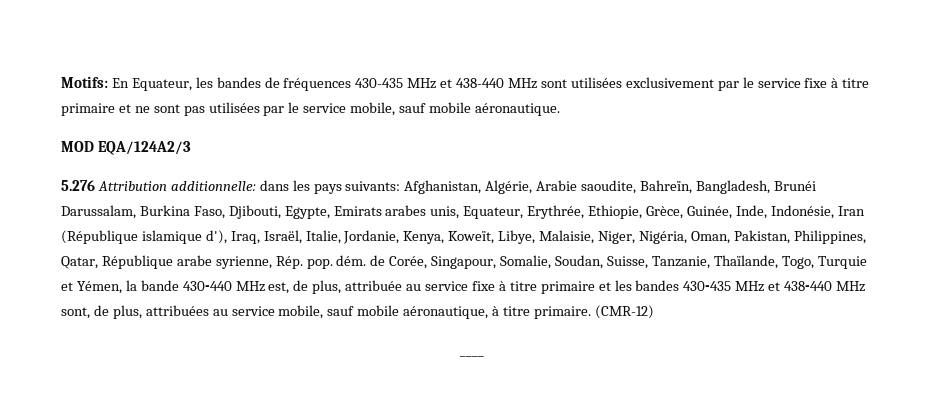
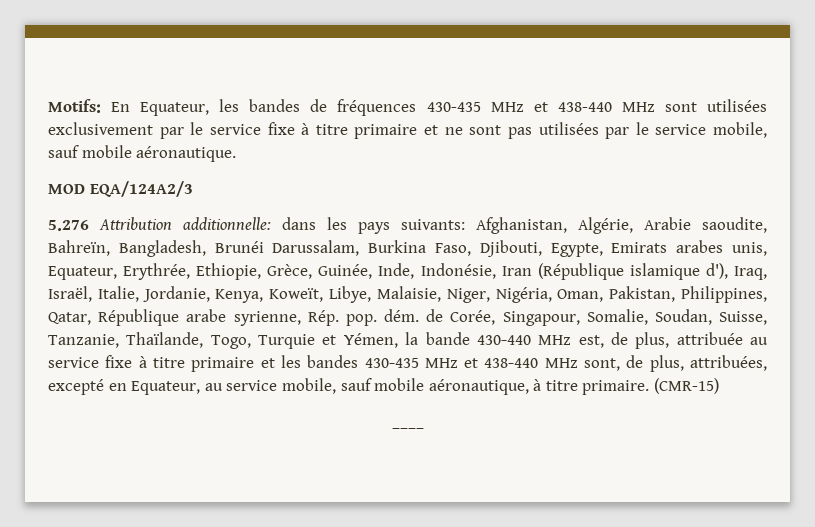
- Afghanistan, Algérie, Arabie saoudite, Bahreïn, Bangladesh, Brunéi Darussalam, Burkina Faso, Djibouti, Egypte, Emirats arabes unis, Equateur, Erythrée, Ethiopie, Grèce, Guinée, Inde, Indonésie, Iran (République islamique d'), Iraq, Israël, Italie, Jordanie, Kenya, Koweït, Libye, Malaisie, Niger, Nigéria, Oman, Pakistan, Philippines, Qatar, République arabe syrienne, Rép. pop. dém. de Corée, Singapour, Somalie, Soudan, Suisse, Tanzanie, Thaïlande, Togo, Turquie et Yémen, la bande 430-440 MHz est, de plus, attribuée au service fixe à titre primaire et les bandes 430-435 MHz et 438-440 MHz sont, de plus, attribuées au service mobile, sauf mobile aéronautique, à titre primaire.
+ Afghanistan, Algérie, Arabie saoudite, Bahreïn, Bangladesh, Brunéi Darussalam, Burkina Faso, Djibouti, Egypte, Emirats arabes unis, Equateur, Erythrée, Ethiopie, Grèce, Guinée, Inde, Indonésie, Iran (République islamique d'), Iraq, Israël, Italie, Jordanie, Kenya, Koweït, Libye, Malaisie, Niger, Nigéria, Oman, Pakistan, Philippines, Qatar, République arabe syrienne, Rép. pop. dém. de Corée, Singapour, Somalie, Soudan, Suisse, Tanzanie, Thaïlande, Togo, Turquie et Yémen, la bande 430-440 MHz est, de plus, attribuée au service fixe à titre primaire et les bandes 430-435 MHz et 438-440 MHz sont, de plus, attribuées, excepté en Equateur, au service mobile, sauf mobile aéronautique, à titre primaire.
- (CMR-12)
+ (CMR-15)

